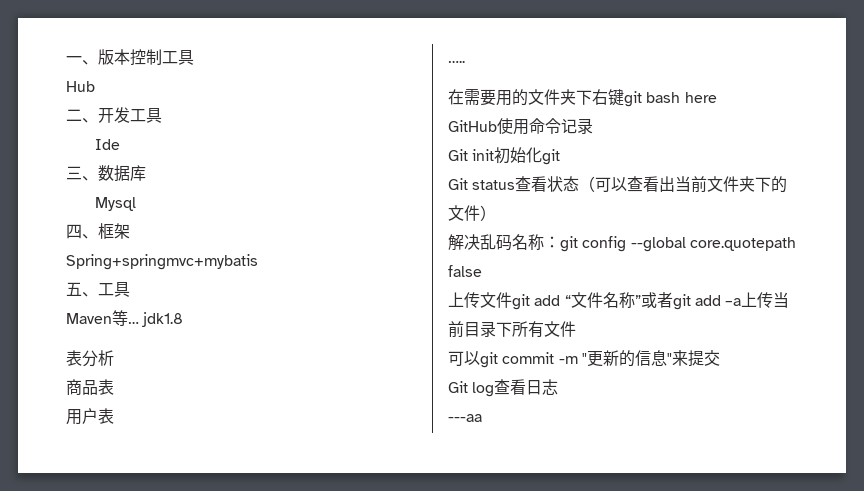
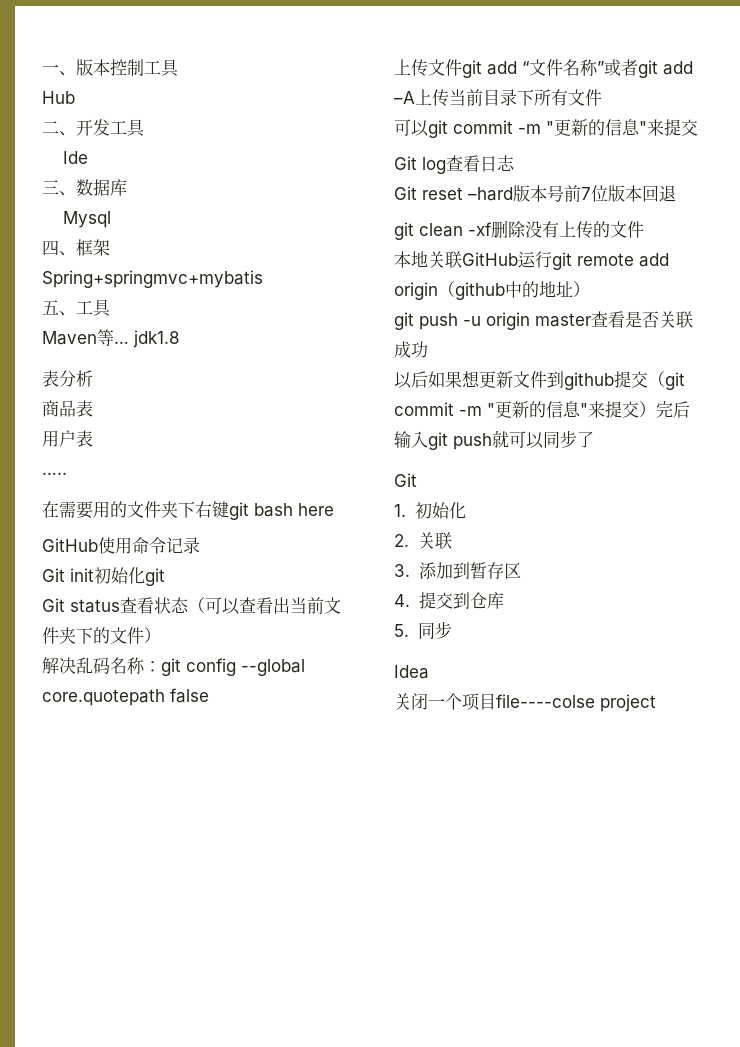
- 上传文件git add “文件名称”或者git add –a上传当前目录下所有文件
+ 上传文件git add “文件名称”或者git add –A上传当前目录下所有文件
- ---aa
+ Git reset –hard版本号前7位版本回退
+ git clean -xf删除没有上传的文件
+ 本地关联GitHub运行git remote add origin（github中的地址）
+ git push -u origin master查看是否关联成功
+ 以后如果想更新文件到github提交（git commit -m "更新的信息"来提交）完后输入git push就可以同步了
+ Git
+ 1.初始化
+ 2.关联
+ 3.添加到暂存区
+ 4.提交到仓库
+ 5.同步
+ Idea
+ 关闭一个项目file----colse project

